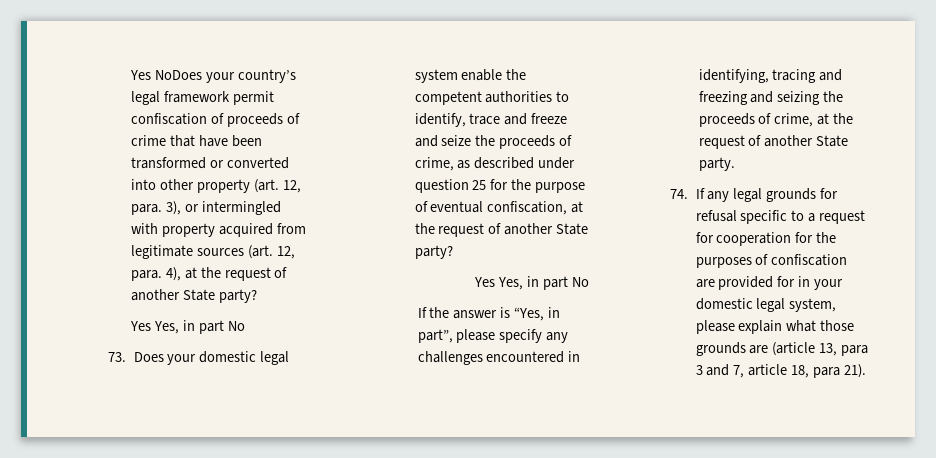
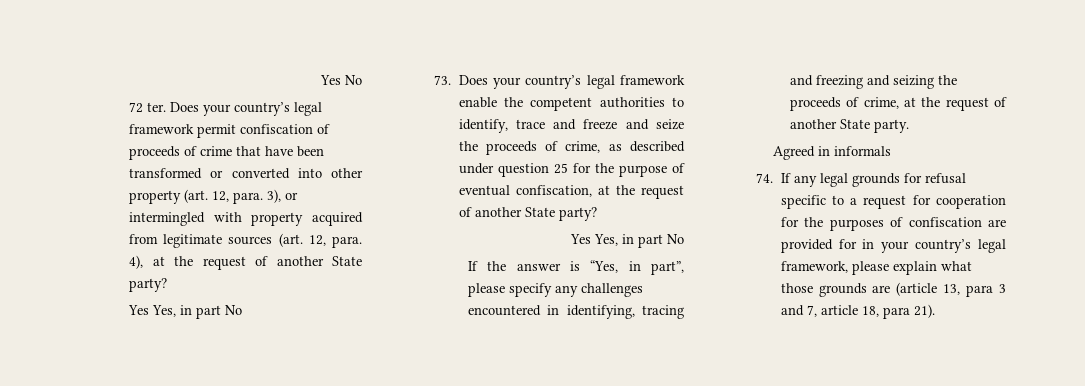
- Yes NoDoes your country’s legal framework permit confiscation of proceeds of crime that have been transformed or converted into other property (art. 12, para. 3), or intermingled with property acquired from legitimate sources (art. 12, para. 4), at the request of another State party?
+ Yes No
+ 72 ter. Does your country’s legal framework permit confiscation of proceeds of crime that have been transformed or converted into other property (art. 12, para. 3), or intermingled with property acquired from legitimate sources (art. 12, para. 4), at the request of another State party?
- 73. Does your domestic legal system enable the competent authorities to identify, trace and freeze and seize the proceeds of crime, as described under question 25 for the purpose of eventual confiscation, at the request of another State party?
+ 73. Does your country’s legal framework enable the competent authorities to identify, trace and freeze and seize the proceeds of crime, as described under question 25 for the purpose of eventual confiscation, at the request of another State party?
+ Agreed in informals
- 74. If any legal grounds for refusal specific to a request for cooperation for the purposes of confiscation are provided for in your domestic legal system, please explain what those grounds are (article 13, para 3 and 7, article 18, para 21).
+ 74. If any legal grounds for refusal specific to a request for cooperation for the purposes of confiscation are provided for in your country’s legal framework, please explain what those grounds are (article 13, para 3 and 7, article 18, para 21).

